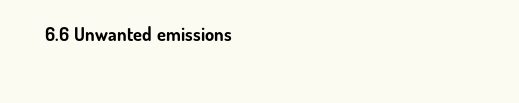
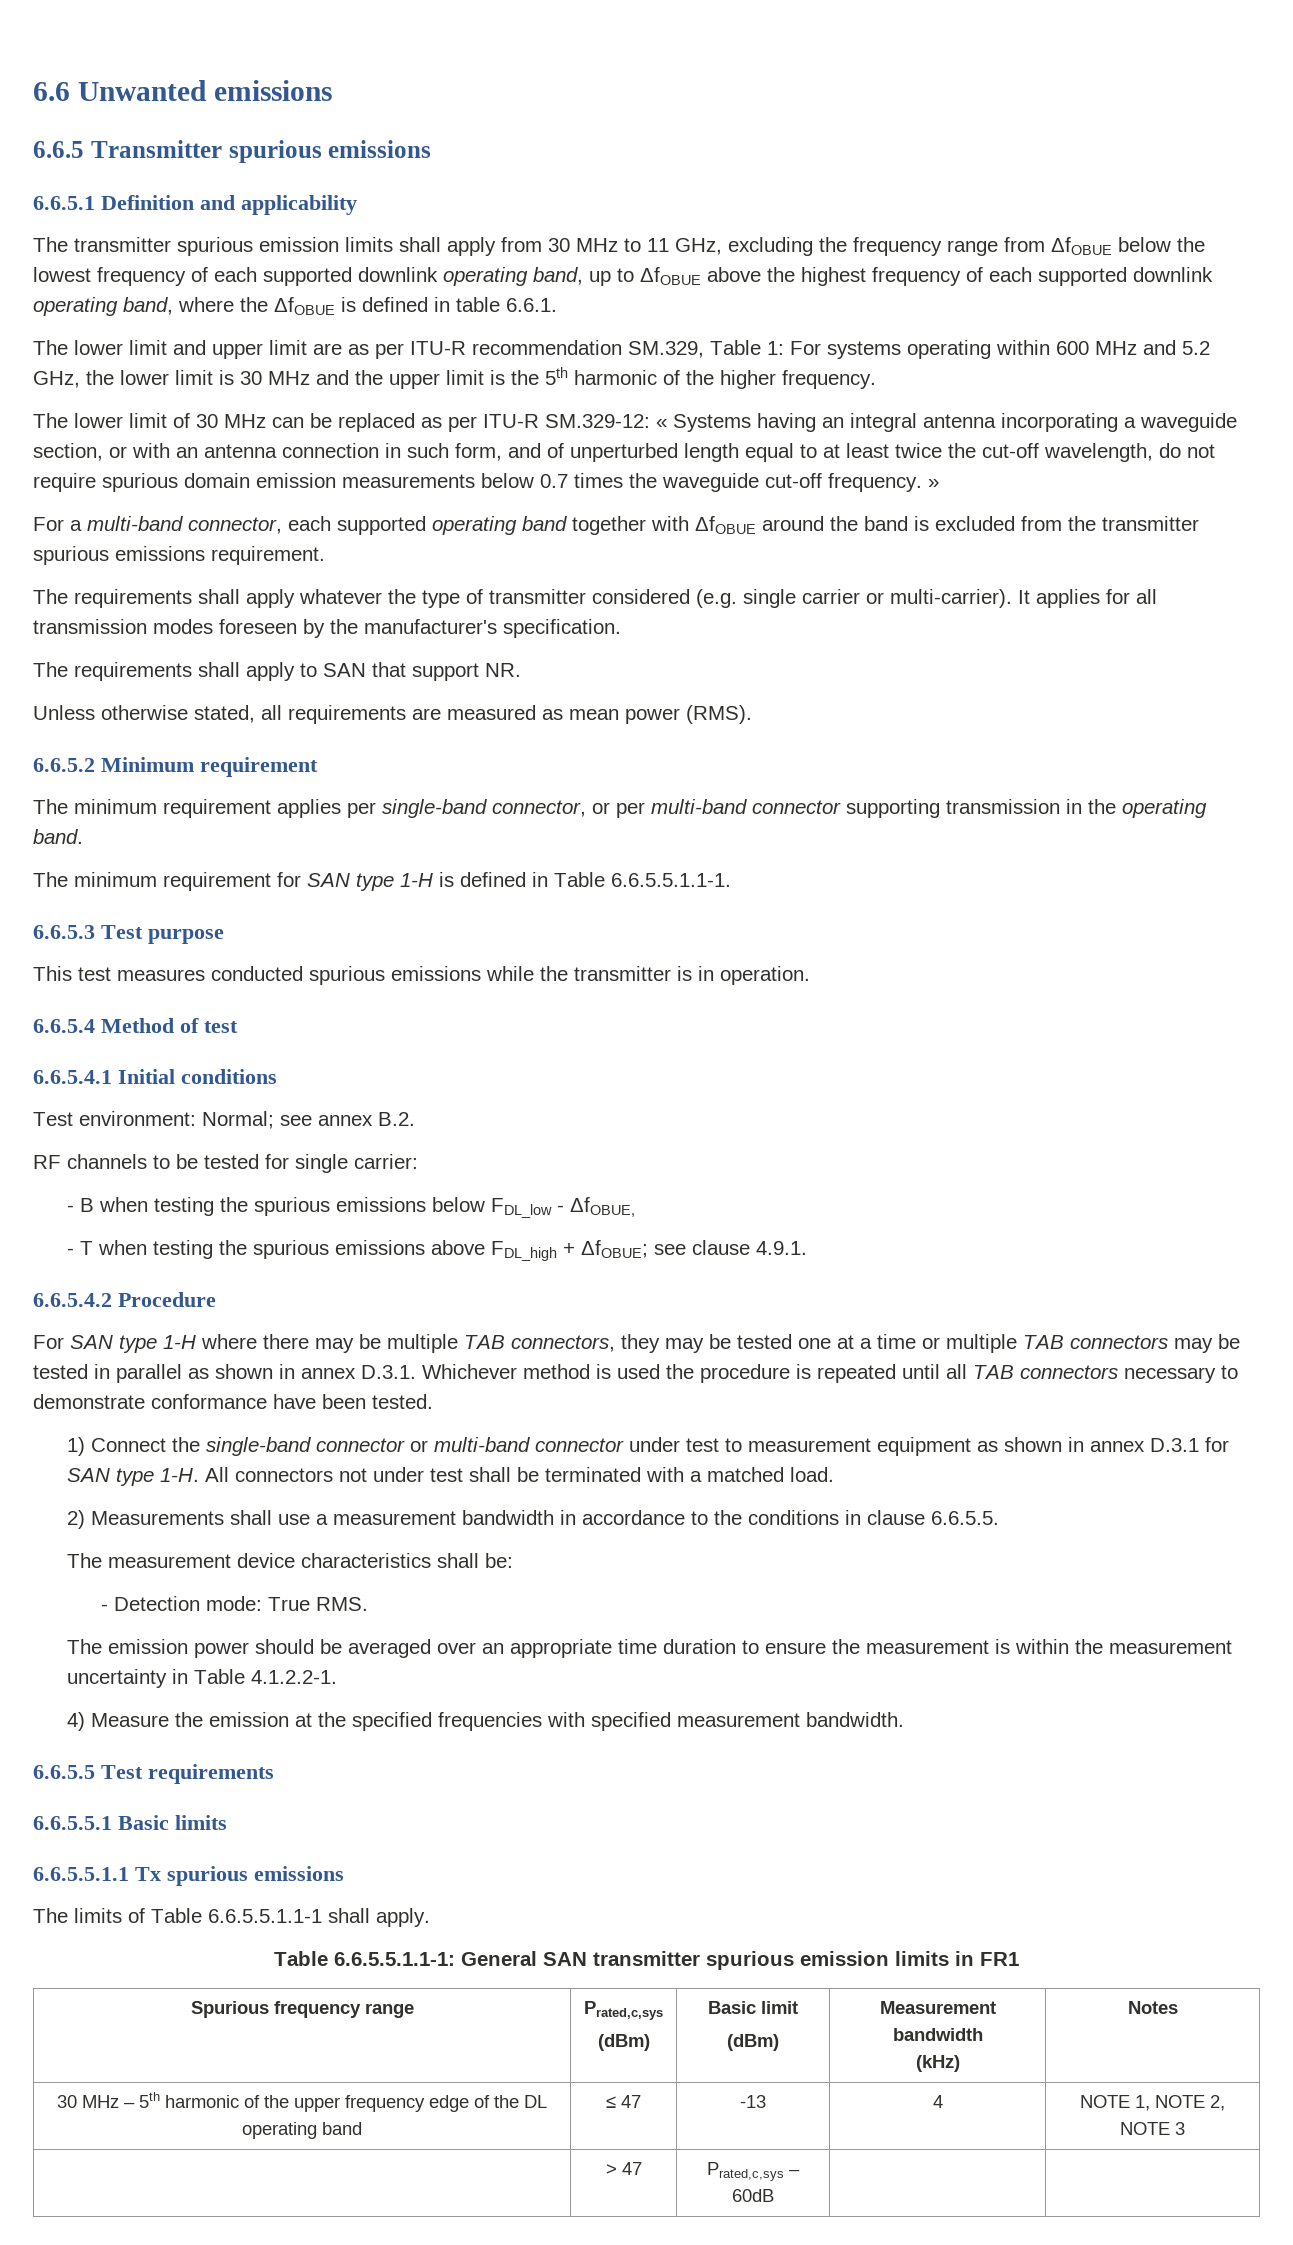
+ 6.6.5 Transmitter spurious emissions
+ 6.6.5.1 Definition and applicability
+ The transmitter spurious emission limits shall apply from 30 MHz to 11 GHz, excluding the frequency range from ΔfOBUE below the lowest frequency of each supported downlink operating band, up to ΔfOBUE above the highest frequency of each supported downlink operating band, where the ΔfOBUE is defined in table 6.6.1.
+ The lower limit and upper limit are as per ITU-R recommendation SM.329, Table 1: For systems operating within 600 MHz and 5.2 GHz, the lower limit is 30 MHz and the upper limit is the 5th harmonic of the higher frequency.
+ The lower limit of 30 MHz can be replaced as per ITU-R SM.329-12: « Systems having an integral antenna incorporating a waveguide section, or with an antenna connection in such form, and of unperturbed length equal to at least twice the cut-off wavelength, do not require spurious domain emission measurements below 0.7 times the waveguide cut-off frequency. »
+ For a multi-band connector, each supported operating band together with ΔfOBUE around the band is excluded from the transmitter spurious emissions requirement.
+ The requirements shall apply whatever the type of transmitter considered (e.g. single carrier or multi-carrier). It applies for all transmission modes foreseen by the manufacturer's specification.
+ The requirements shall apply to SAN that support NR.
+ Unless otherwise stated, all requirements are measured as mean power (RMS).
+ 6.6.5.2 Minimum requirement
+ The minimum requirement applies per single-band connector, or per multi-band connector supporting transmission in the operating band.
+ The minimum requirement for SAN type 1-H is defined in Table 6.6.5.5.1.1-1.
+ 6.6.5.3 Test purpose
+ This test measures conducted spurious emissions while the transmitter is in operation.
+ 6.6.5.4 Method of test
+ 6.6.5.4.1 Initial conditions
+ Test environment: Normal; see annex B.2.
+ RF channels to be tested for single carrier:
+ - B when testing the spurious emissions below FDL_low - ΔfOBUE,
+ - T when testing the spurious emissions above FDL_high + ΔfOBUE; see clause 4.9.1.
+ 6.6.5.4.2 Procedure
+ For SAN type 1-H where there may be multiple TAB connectors, they may be tested one at a time or multiple TAB connectors may be tested in parallel as shown in annex D.3.1. Whichever method is used the procedure is repeated until all TAB connectors necessary to demonstrate conformance have been tested.
+ 1) Connect the single-band connector or multi-band connector under test to measurement equipment as shown in annex D.3.1 for SAN type 1-H. All connectors not under test shall be terminated with a matched load.
+ 2) Measurements shall use a measurement bandwidth in accordance to the conditions in clause 6.6.5.5.
+ The measurement device characteristics shall be:
+ - Detection mode: True RMS.
+ The emission power should be averaged over an appropriate time duration to ensure the measurement is within the measurement uncertainty in Table 4.1.2.2-1.
+ 4) Measure the emission at the specified frequencies with specified measurement bandwidth.
+ 6.6.5.5 Test requirements
+ 6.6.5.5.1 Basic limits
+ 6.6.5.5.1.1 Tx spurious emissions
+ The limits of Table 6.6.5.5.1.1-1 shall apply.
+ Table 6.6.5.5.1.1-1: General SAN transmitter spurious emission limits in FR1
+ Spurious frequency range | Prated,c,sys
+ (dBm) | Basic limit
+ (dBm) | Measurement bandwidth
+ (kHz) | Notes
+ 30 MHz – 5th harmonic of the upper frequency edge of the DL operating band | ≤ 47 | -13 | 4 | NOTE 1, NOTE 2, NOTE 3
+ | > 47 | Prated,c,sys – 60dB | |

